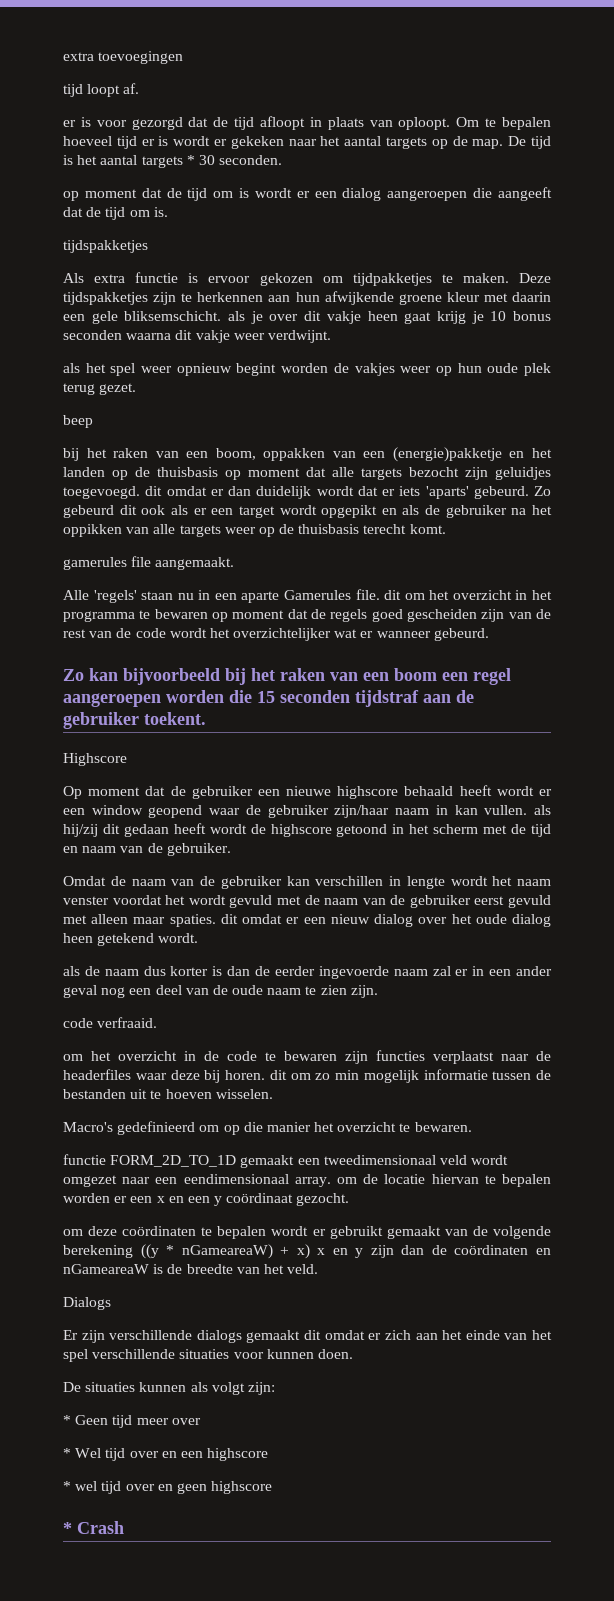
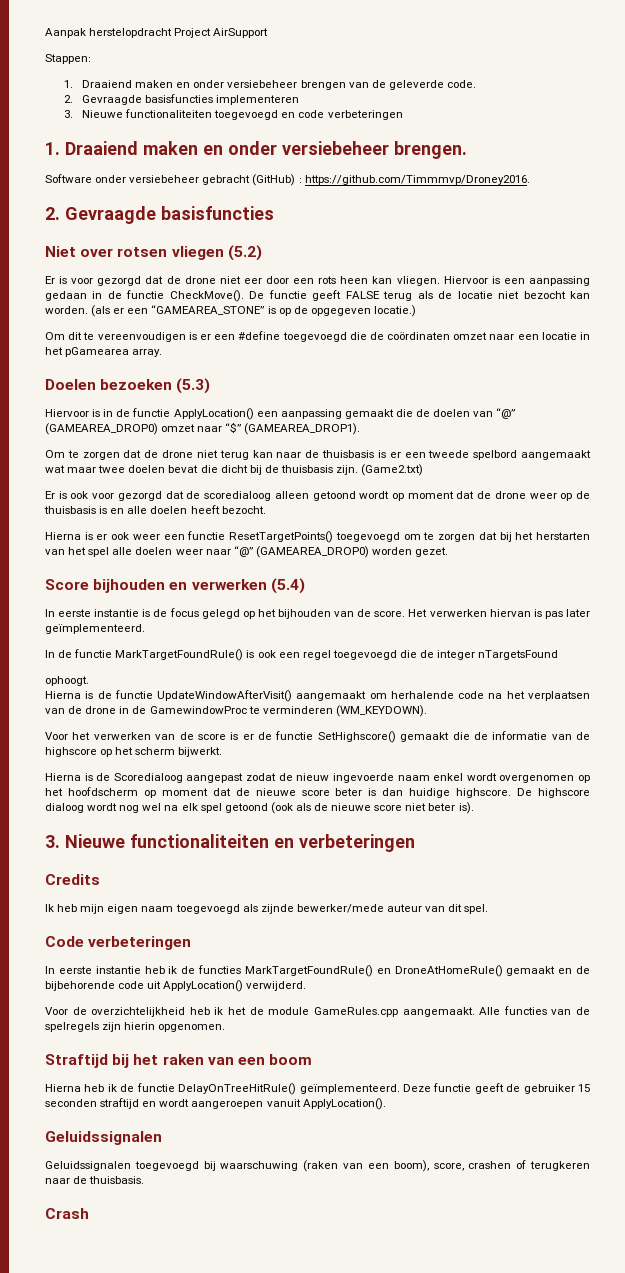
- extra toevoegingen
- tijd loopt af.
- er is voor gezorgd dat de tijd afloopt in plaats van oploopt. Om te bepalen hoeveel tijd er is wordt er gekeken naar het aantal targets op de map. De tijd is het aantal targets * 30 seconden.
- op moment dat de tijd om is wordt er een dialog aangeroepen die aangeeft dat de tijd om is.
- tijdspakketjes
- Als extra functie is ervoor gekozen om tijdpakketjes te maken. Deze tijdspakketjes zijn te herkennen aan hun afwijkende groene kleur met daarin een gele bliksemschicht. als je over dit vakje heen gaat krijg je 10 bonus seconden waarna dit vakje weer verdwijnt.
- als het spel weer opnieuw begint worden de vakjes weer op hun oude plek terug gezet.
- beep
- bij het raken van een boom, oppakken van een (energie)pakketje en het landen op de thuisbasis op moment dat alle targets bezocht zijn geluidjes toegevoegd. dit omdat er dan duidelijk wordt dat er iets 'aparts' gebeurd. Zo gebeurd dit ook als er een target wordt opgepikt en als de gebruiker na het oppikken van alle targets weer op de thuisbasis terecht komt.
- gamerules file aangemaakt.
- Alle 'regels' staan nu in een aparte Gamerules file. dit om het overzicht in het programma te bewaren op moment dat de regels goed gescheiden zijn van de rest van de code wordt het overzichtelijker wat er wanneer gebeurd.
- Zo kan bijvoorbeeld bij het raken van een boom een regel aangeroepen worden die 15 seconden tijdstraf aan de gebruiker toekent.
- Highscore
- Op moment dat de gebruiker een nieuwe highscore behaald heeft wordt er een window geopend waar de gebruiker zijn/haar naam in kan vullen. als hij/zij dit gedaan heeft wordt de highscore getoond in het scherm met de tijd en naam van de gebruiker.
- Omdat de naam van de gebruiker kan verschillen in lengte wordt het naam venster voordat het wordt gevuld met de naam van de gebruiker eerst gevuld met alleen maar spaties. dit omdat er een nieuw dialog over het oude dialog heen getekend wordt.
- als de naam dus korter is dan de eerder ingevoerde naam zal er in een ander geval nog een deel van de oude naam te zien zijn.
- code verfraaid.
- om het overzicht in de code te bewaren zijn functies verplaatst naar de headerfiles waar deze bij horen. dit om zo min mogelijk informatie tussen de bestanden uit te hoeven wisselen.
- Macro's gedefinieerd om op die manier het overzicht te bewaren.
- functie FORM_2D_TO_1D gemaakt een tweedimensionaal veld wordt omgezet naar een eendimensionaal array. om de locatie hiervan te bepalen worden er een x en een y coördinaat gezocht.
- om deze coördinaten te bepalen wordt er gebruikt gemaakt van de volgende berekening ((y * nGameareaW) + x) x en y zijn dan de coördinaten en nGameareaW is de breedte van het veld.
- Dialogs
- Er zijn verschillende dialogs gemaakt dit omdat er zich aan het einde van het spel verschillende situaties voor kunnen doen.
- De situaties kunnen als volgt zijn:
- * Geen tijd meer over
- * Wel tijd over en een highscore
- * wel tijd over en geen highscore
- * Crash
+ Aanpak herstelopdracht Project AirSupport
+ Stappen:
+ 1. Draaiend maken en onder versiebeheer brengen van de geleverde code.
+ 2. Gevraagde basisfuncties implementeren
+ 3. Nieuwe functionaliteiten toegevoegd en code verbeteringen
+ 1. Draaiend maken en onder versiebeheer brengen.
+ Software onder versiebeheer gebracht (GitHub) : https://github.com/Timmmvp/Droney2016.
+ 2. Gevraagde basisfuncties
+ Niet over rotsen vliegen (5.2)
+ Er is voor gezorgd dat de drone niet eer door een rots heen kan vliegen. Hiervoor is een aanpassing gedaan in de functie CheckMove(). De functie geeft FALSE terug als de locatie niet bezocht kan worden. (als er een “GAMEAREA_STONE” is op de opgegeven locatie.)
+ Om dit te vereenvoudigen is er een #define toegevoegd die de coördinaten omzet naar een locatie in het pGamearea array.
+ Doelen bezoeken (5.3)
+ Hiervoor is in de functie ApplyLocation() een aanpassing gemaakt die de doelen van “@” (GAMEAREA_DROP0) omzet naar “$” (GAMEAREA_DROP1).
+ Om te zorgen dat de drone niet terug kan naar de thuisbasis is er een tweede spelbord aangemaakt wat maar twee doelen bevat die dicht bij de thuisbasis zijn. (Game2.txt)
+ Er is ook voor gezorgd dat de scoredialoog alleen getoond wordt op moment dat de drone weer op de thuisbasis is en alle doelen heeft bezocht.
+ Hierna is er ook weer een functie ResetTargetPoints() toegevoegd om te zorgen dat bij het herstarten van het spel alle doelen weer naar “@” (GAMEAREA_DROP0) worden gezet.
+ Score bijhouden en verwerken (5.4)
+ In eerste instantie is de focus gelegd op het bijhouden van de score. Het verwerken hiervan is pas later geïmplementeerd.
+ In de functie MarkTargetFoundRule() is ook een regel toegevoegd die de integer nTargetsFound
+ ophoogt.
+ Hierna is de functie UpdateWindowAfterVisit() aangemaakt om herhalende code na het verplaatsen van de drone in de GamewindowProc te verminderen (WM_KEYDOWN).
+ Voor het verwerken van de score is er de functie SetHighscore() gemaakt die de informatie van de highscore op het scherm bijwerkt.
+ Hierna is de Scoredialoog aangepast zodat de nieuw ingevoerde naam enkel wordt overgenomen op het hoofdscherm op moment dat de nieuwe score beter is dan huidige highscore. De highscore dialoog wordt nog wel na elk spel getoond (ook als de nieuwe score niet beter is).
+ 3. Nieuwe functionaliteiten en verbeteringen
+ Credits
+ Ik heb mijn eigen naam toegevoegd als zijnde bewerker/mede auteur van dit spel.
+ Code verbeteringen
+ In eerste instantie heb ik de functies MarkTargetFoundRule() en DroneAtHomeRule() gemaakt en de bijbehorende code uit ApplyLocation() verwijderd.
+ Voor de overzichtelijkheid heb ik het de module GameRules.cpp aangemaakt. Alle functies van de spelregels zijn hierin opgenomen.
+ Straftijd bij het raken van een boom
+ Hierna heb ik de functie DelayOnTreeHitRule() geïmplementeerd. Deze functie geeft de gebruiker 15 seconden straftijd en wordt aangeroepen vanuit ApplyLocation().
+ Geluidssignalen
+ Geluidssignalen toegevoegd bij waarschuwing (raken van een boom), score, crashen of terugkeren naar de thuisbasis.
+ Crash

